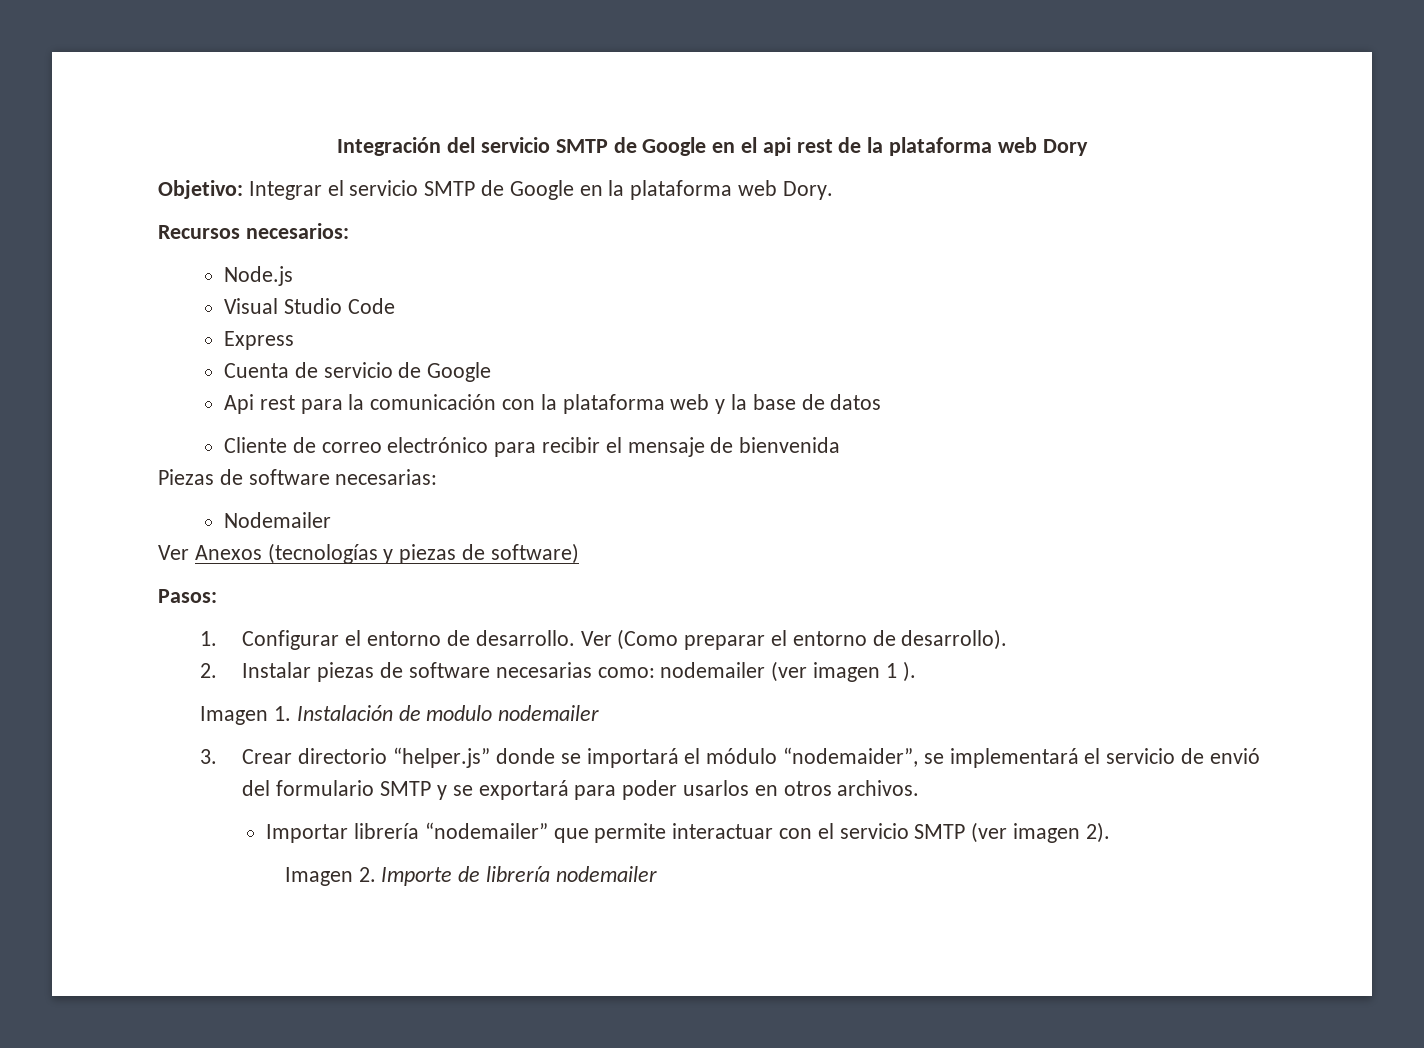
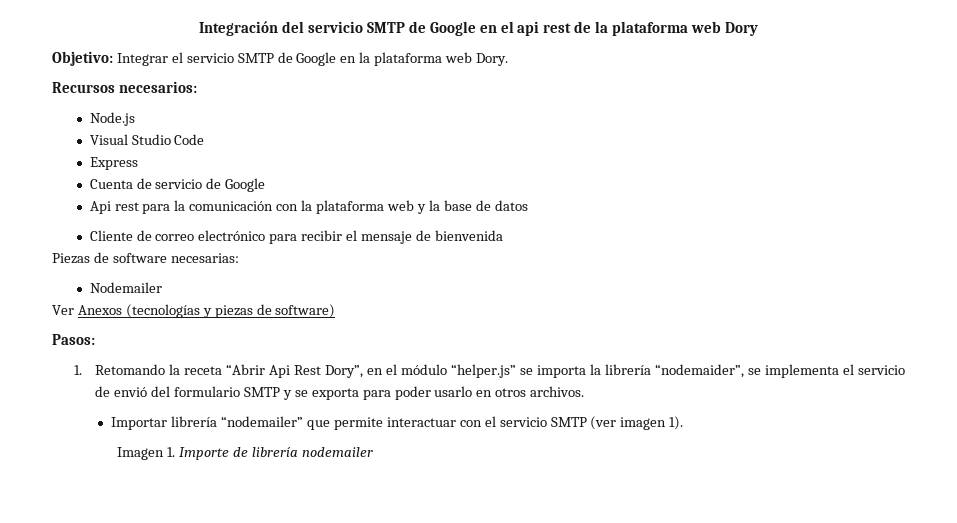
- 1. Configurar el entorno de desarrollo. Ver (Como preparar el entorno de desarrollo).
- 2. Instalar piezas de software necesarias como: nodemailer (ver imagen 1 ).
- Imagen 1. Instalación de modulo nodemailer
- 3. Crear directorio “helper.js” donde se importará el módulo “nodemaider”, se implementará el servicio de envió del formulario SMTP y se exportará para poder usarlos en otros archivos.
+ 1. Retomando la receta “Abrir Api Rest Dory”, en el módulo “helper.js” se importa la librería “nodemaider”, se implementa el servicio de envió del formulario SMTP y se exporta para poder usarlo en otros archivos.
- Importar librería “nodemailer” que permite interactuar con el servicio SMTP (ver imagen 2).
- Imagen 2. Importe de librería nodemailer
+ Importar librería “nodemailer” que permite interactuar con el servicio SMTP (ver imagen 1).
+ Imagen 1. Importe de librería nodemailer

